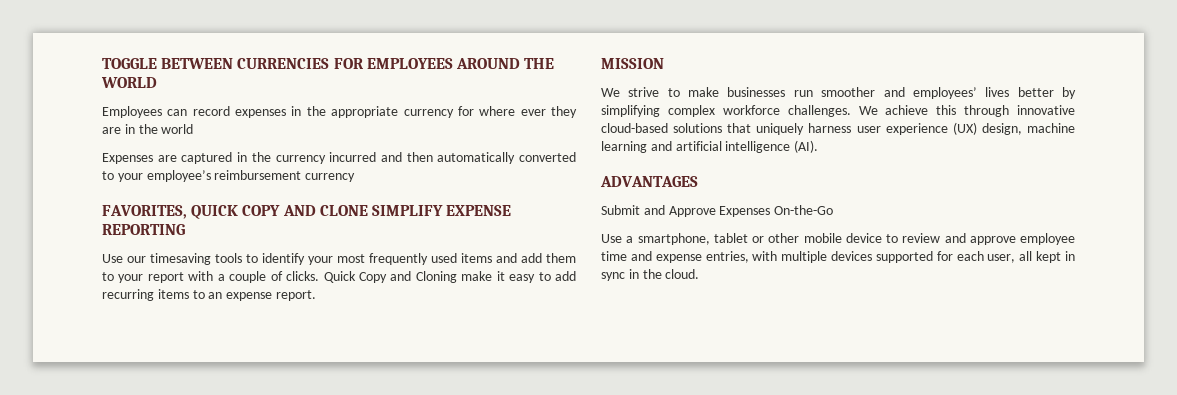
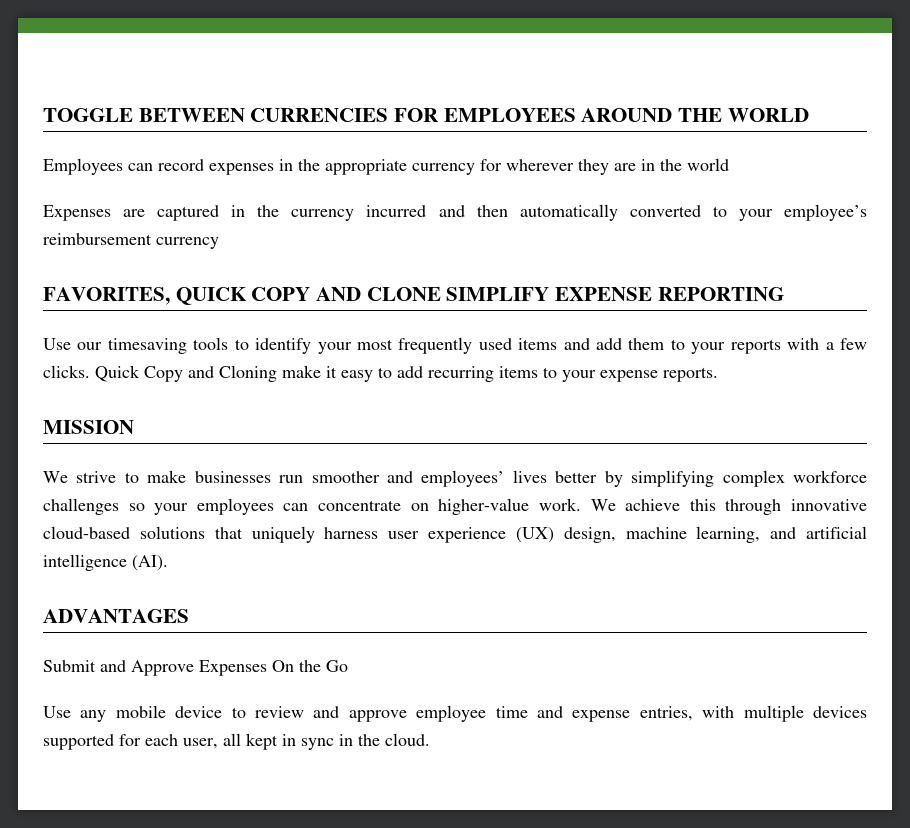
- Employees can record expenses in the appropriate currency for where ever they are in the world
+ Employees can record expenses in the appropriate currency for wherever they are in the world
- Use our timesaving tools to identify your most frequently used items and add them to your report with a couple of clicks.
+ Use our timesaving tools to identify your most frequently used items and add them to your reports with a few clicks.
- Quick Copy and Cloning make it easy to add recurring items to an expense report.
+ Quick Copy and Cloning make it easy to add recurring items to your expense reports.
- We strive to make businesses run smoother and employees’ lives better by simplifying complex workforce challenges.
+ We strive to make businesses run smoother and employees’ lives better by simplifying complex workforce challenges so your employees can concentrate on higher-value work.
- We achieve this through innovative cloud-based solutions that uniquely harness user experience (UX) design, machine learning and artificial intelligence (AI).
+ We achieve this through innovative cloud-based solutions that uniquely harness user experience (UX) design, machine learning, and artificial intelligence (AI).
- Submit and Approve Expenses On-the-Go
- Use a smartphone, tablet or other mobile device to review and approve employee time and expense entries, with multiple devices supported for each user, all kept in sync in the cloud.
+ Submit and Approve Expenses On the Go
+ Use any mobile device to review and approve employee time and expense entries, with multiple devices supported for each user, all kept in sync in the cloud.

